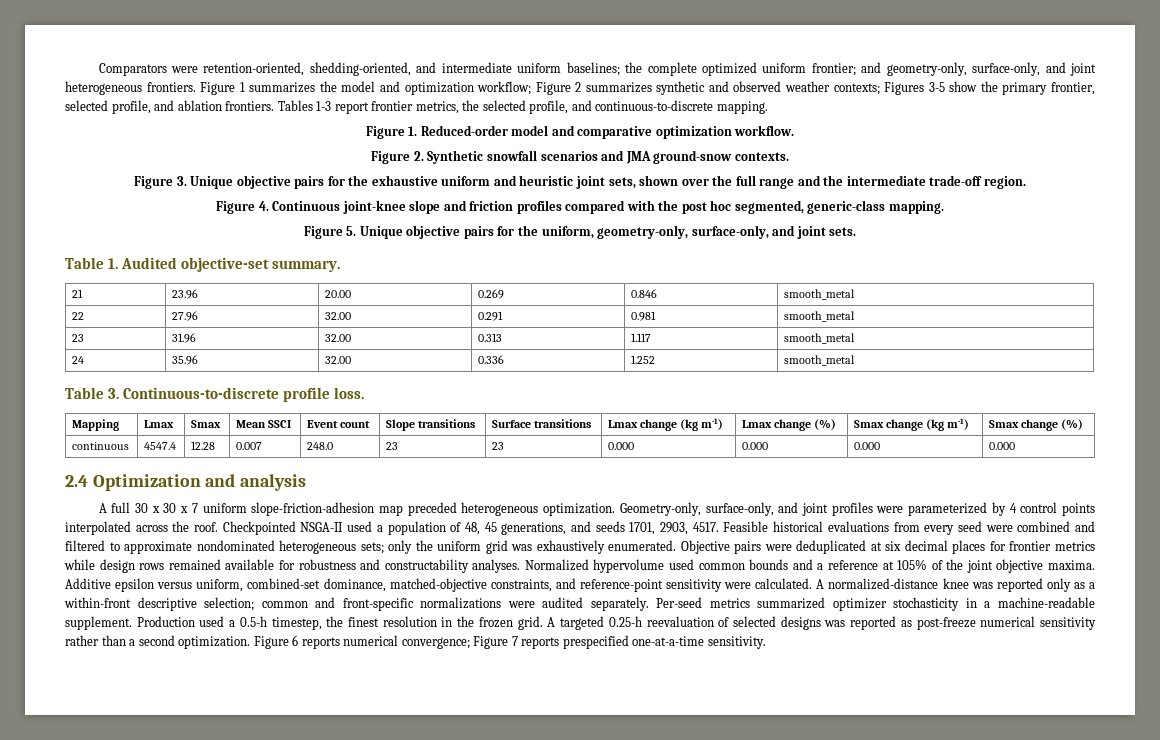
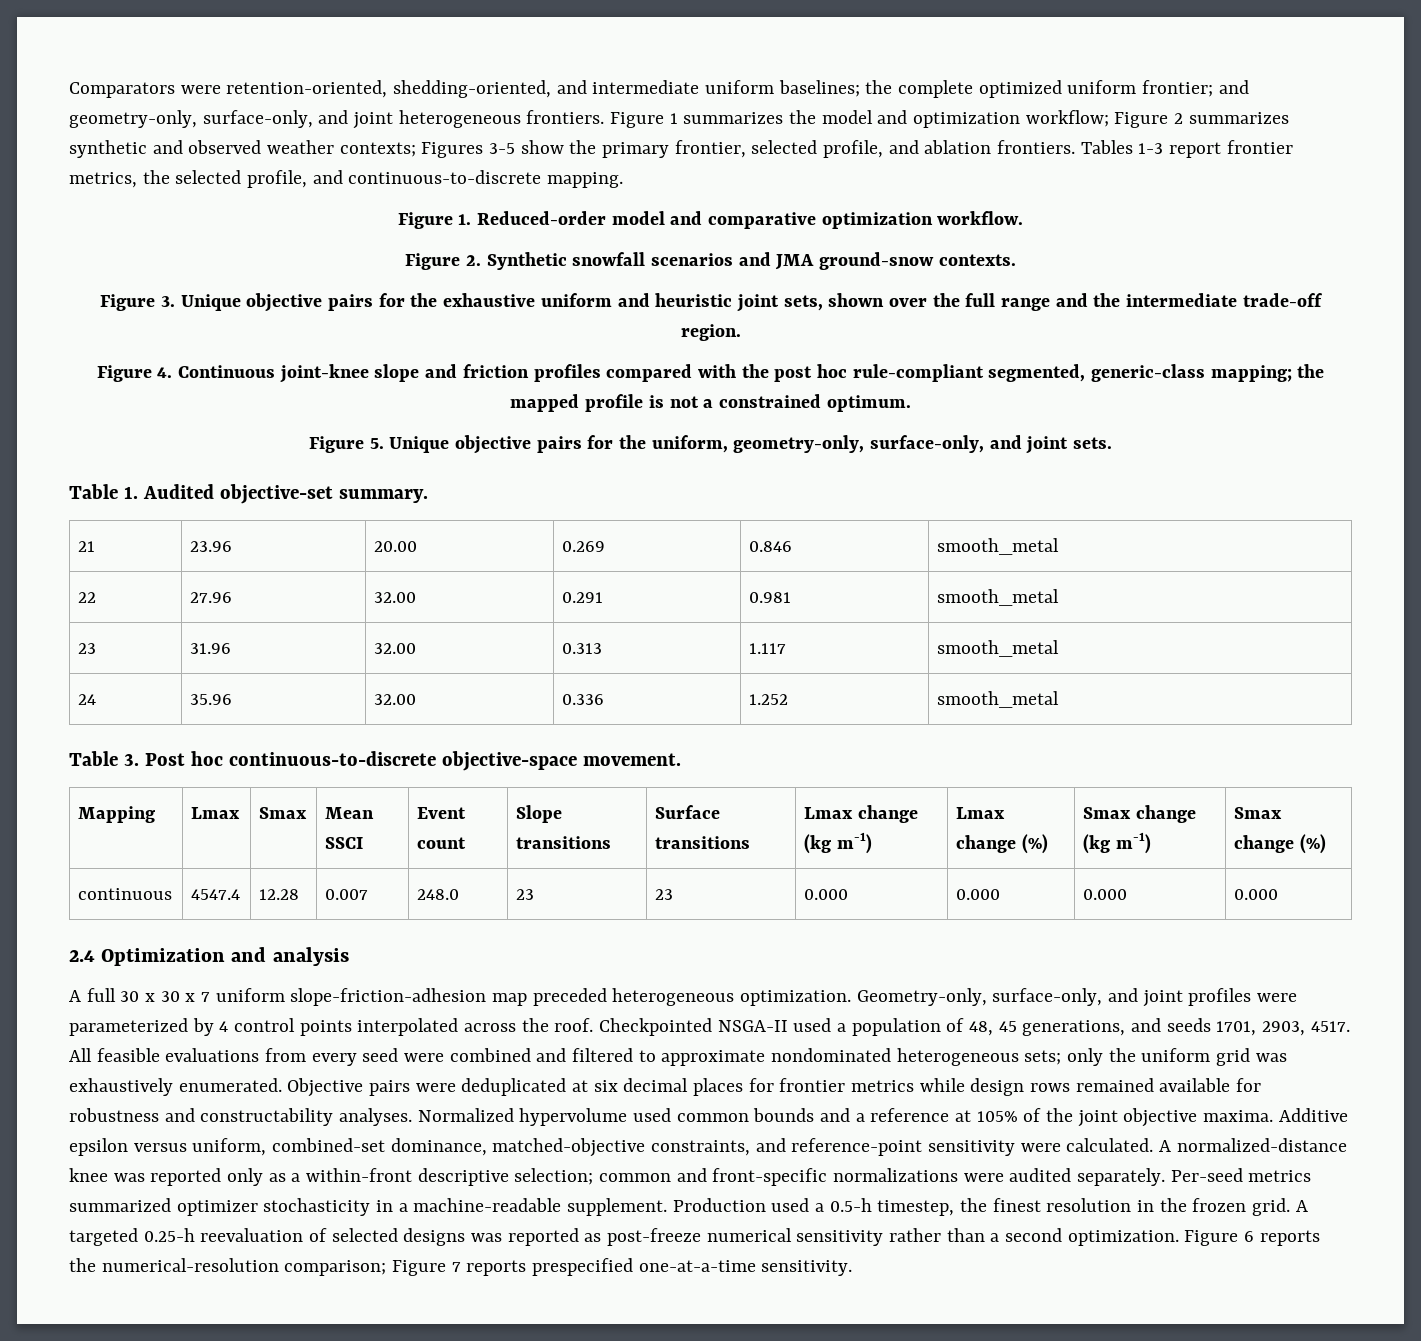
- Figure 4. Continuous joint-knee slope and friction profiles compared with the post hoc segmented, generic-class mapping.
+ Figure 4. Continuous joint-knee slope and friction profiles compared with the post hoc rule-compliant segmented, generic-class mapping; the mapped profile is not a constrained optimum.
- Table 3. Continuous-to-discrete profile loss.
+ Table 3. Post hoc continuous-to-discrete objective-space movement.
- Feasible historical evaluations from every seed were combined and filtered to approximate nondominated heterogeneous sets; only the uniform grid was exhaustively enumerated.
+ All feasible evaluations from every seed were combined and filtered to approximate nondominated heterogeneous sets; only the uniform grid was exhaustively enumerated.
- Figure 6 reports numerical convergence; Figure 7 reports prespecified one-at-a-time sensitivity.
+ Figure 6 reports the numerical-resolution comparison; Figure 7 reports prespecified one-at-a-time sensitivity.

